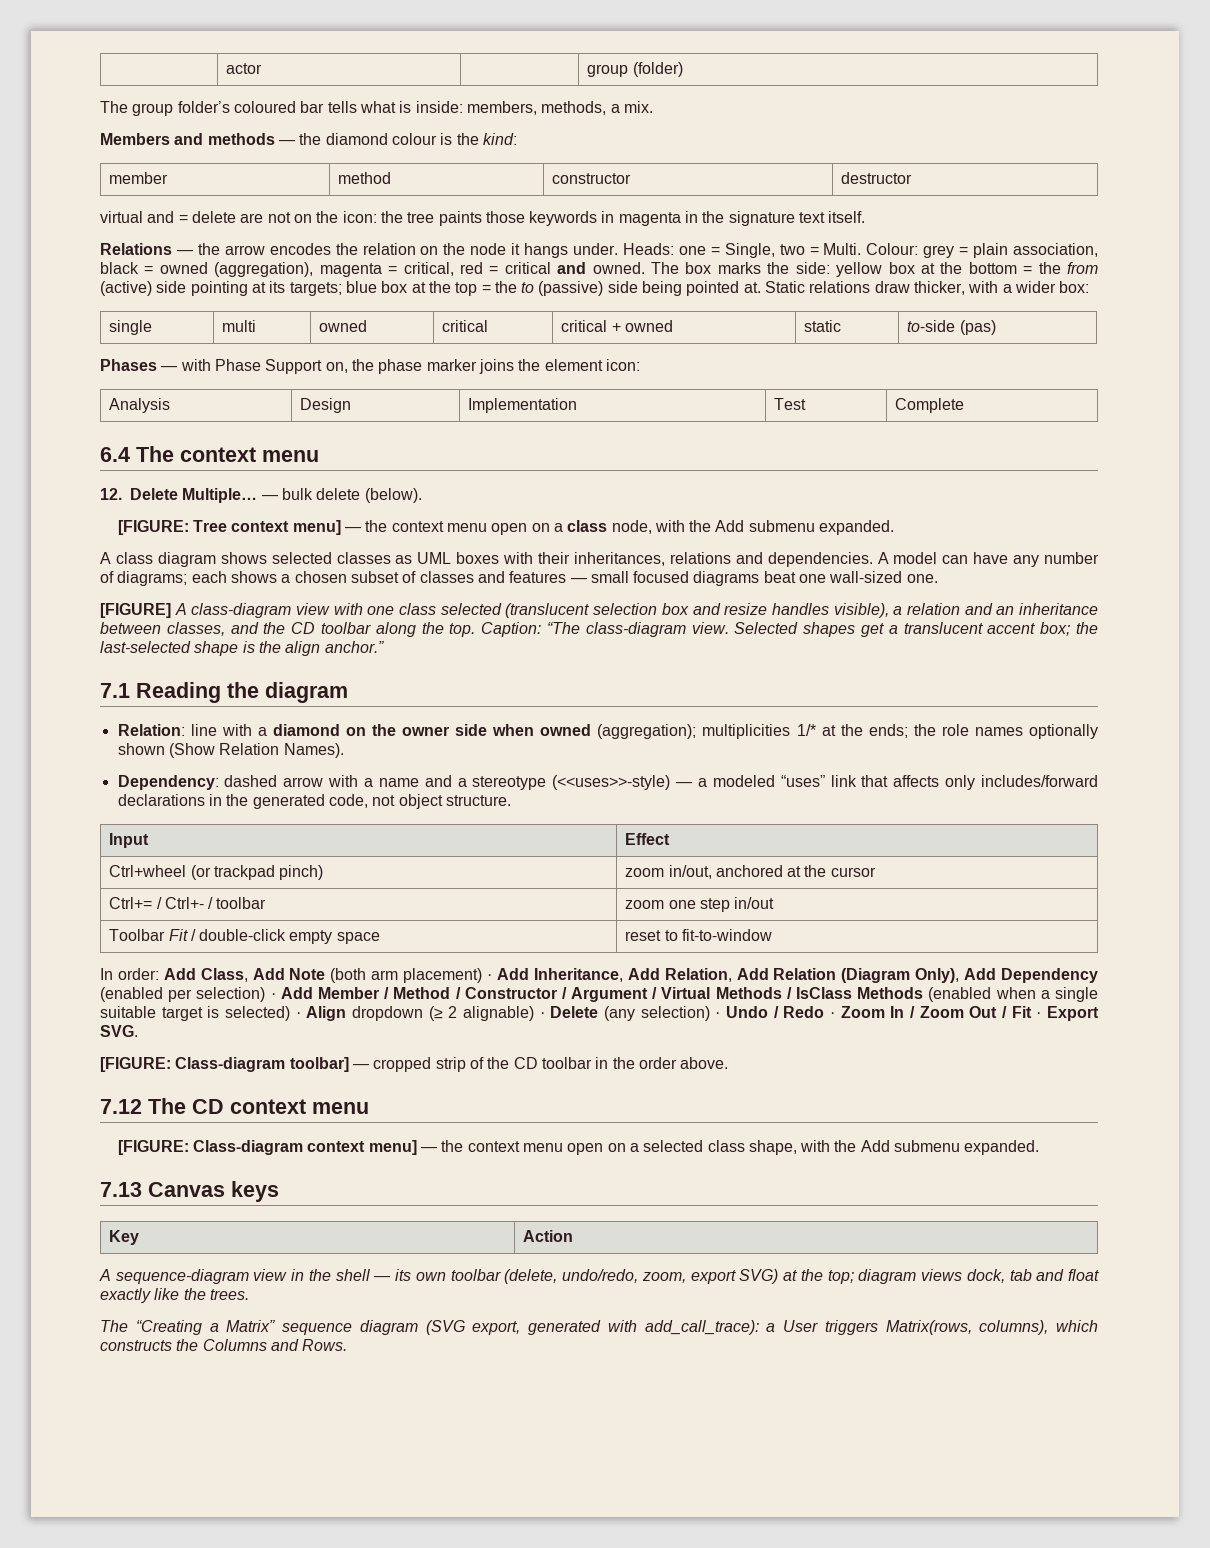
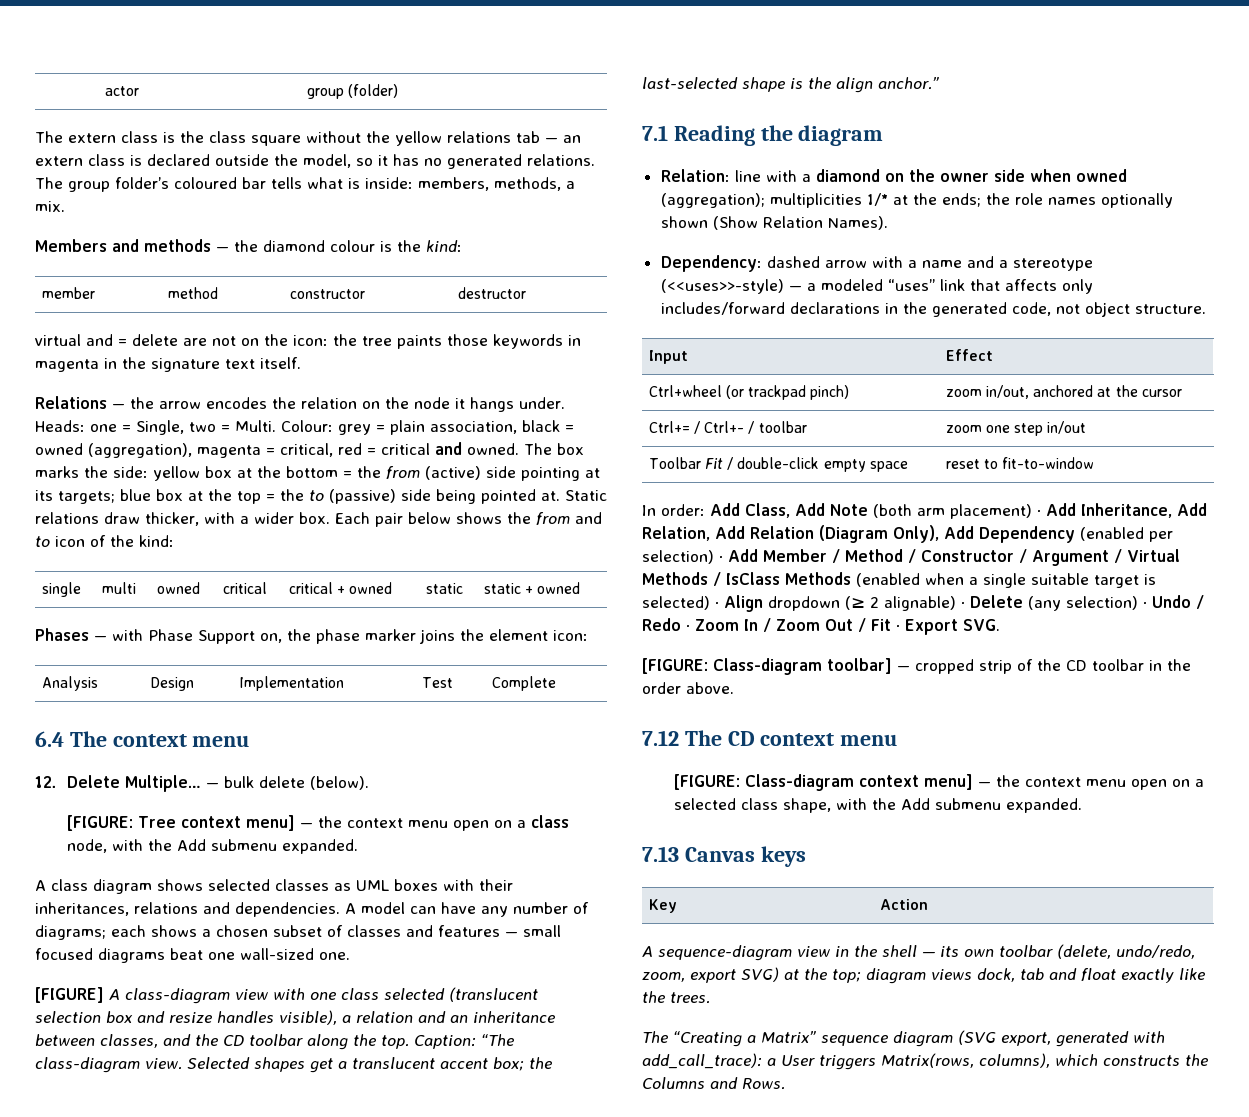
- The group folder’s coloured bar tells what is inside: members, methods, a mix.
+ The extern class is the class square without the yellow relations tab — an extern class is declared outside the model, so it has no generated relations. The group folder’s coloured bar tells what is inside: members, methods, a mix.
- Static relations draw thicker, with a wider box:
+ Static relations draw thicker, with a wider box. Each pair below shows the from and to icon of the kind:
- single | multi | owned | critical | critical + owned | static | to-side (pas)
+ single | multi | owned | critical | critical + owned | static | static + owned

